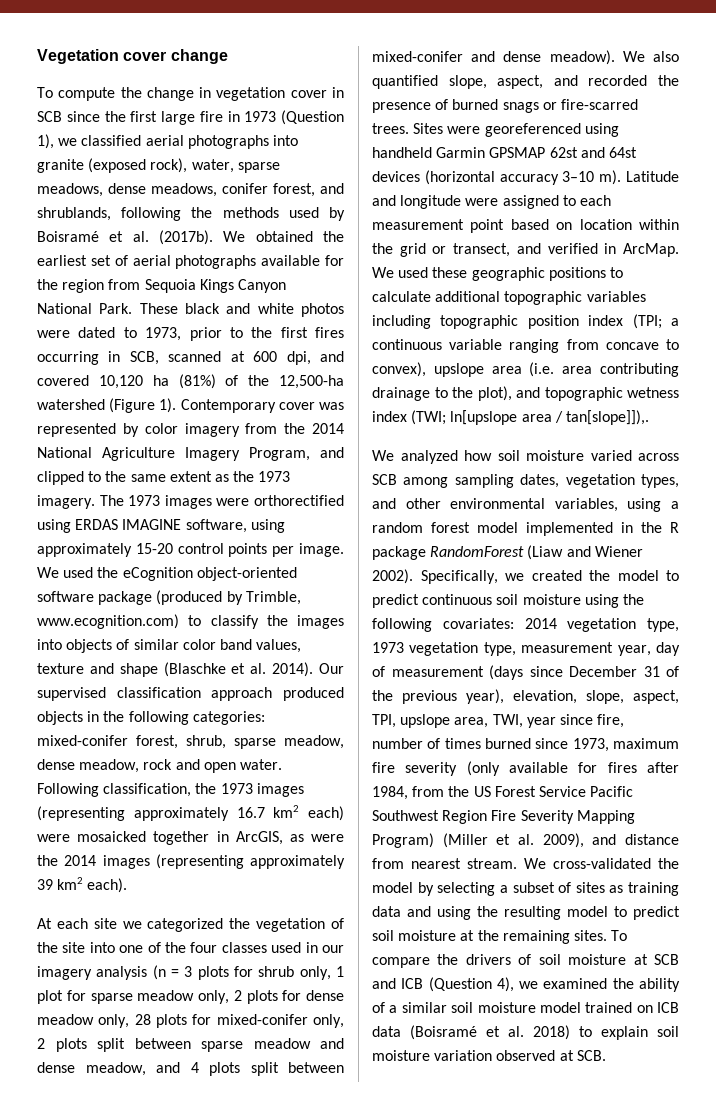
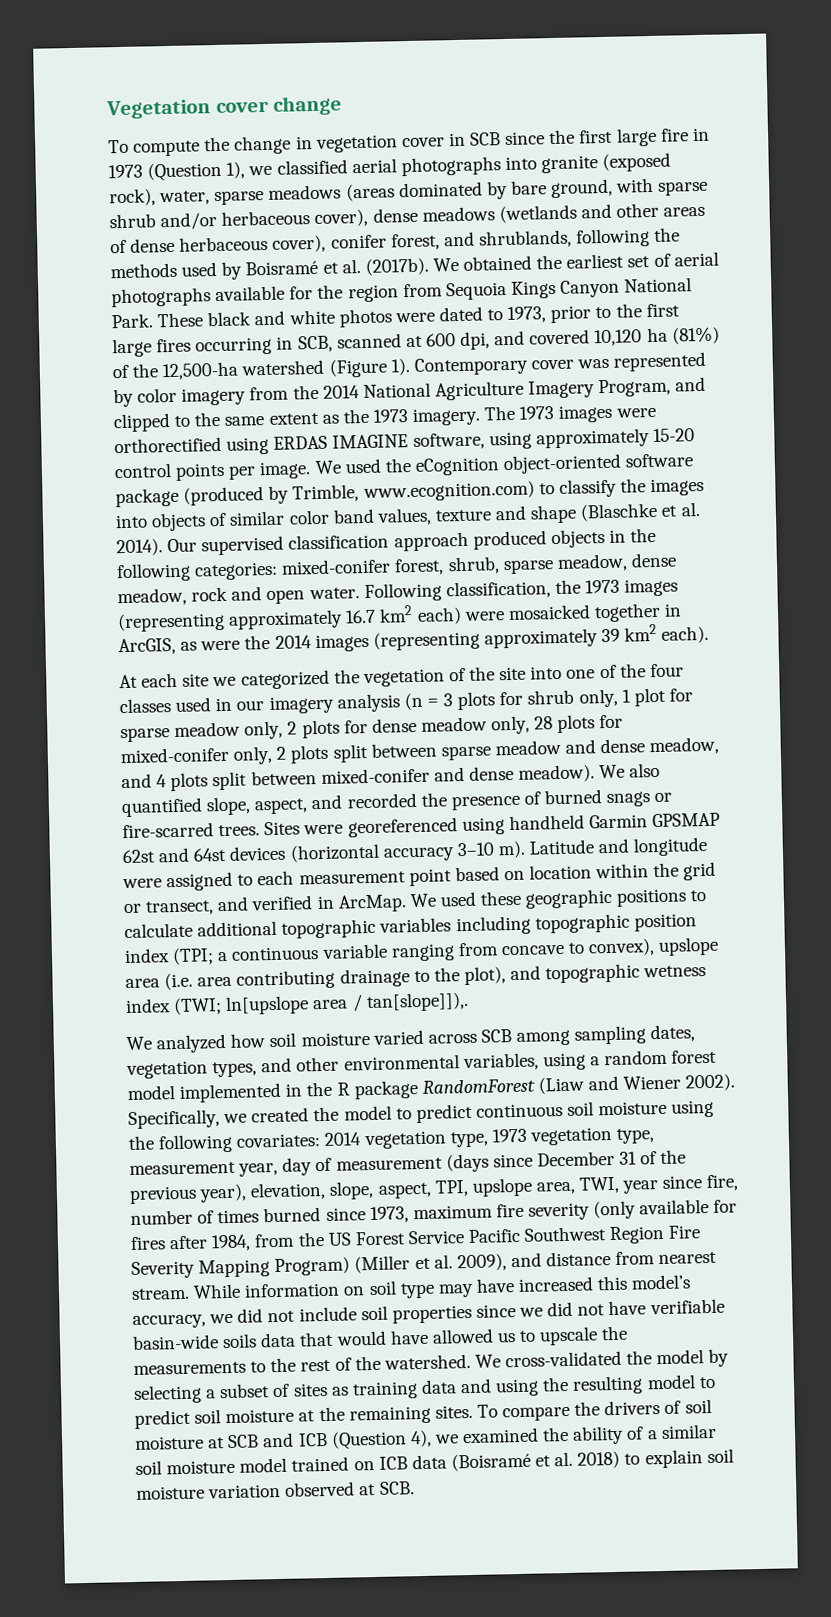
- To compute the change in vegetation cover in SCB since the first large fire in 1973 (Question 1), we classified aerial photographs into granite (exposed rock), water, sparse meadows, dense meadows, conifer forest, and shrublands, following the methods used by Boisramé et al. (2017b).
+ To compute the change in vegetation cover in SCB since the first large fire in 1973 (Question 1), we classified aerial photographs into granite (exposed rock), water, sparse meadows (areas dominated by bare ground, with sparse shrub and/or herbaceous cover), dense meadows (wetlands and other areas of dense herbaceous cover), conifer forest, and shrublands, following the methods used by Boisramé et al. (2017b).
- These black and white photos were dated to 1973, prior to the first fires occurring in SCB, scanned at 600 dpi, and covered 10,120 ha (81%) of the 12,500-ha watershed (Figure 1).
+ These black and white photos were dated to 1973, prior to the first large fires occurring in SCB, scanned at 600 dpi, and covered 10,120 ha (81%) of the 12,500-ha watershed (Figure 1).
+ While information on soil type may have increased this model’s accuracy, we did not include soil properties since we did not have verifiable basin-wide soils data that would have allowed us to upscale the measurements to the rest of the watershed.

